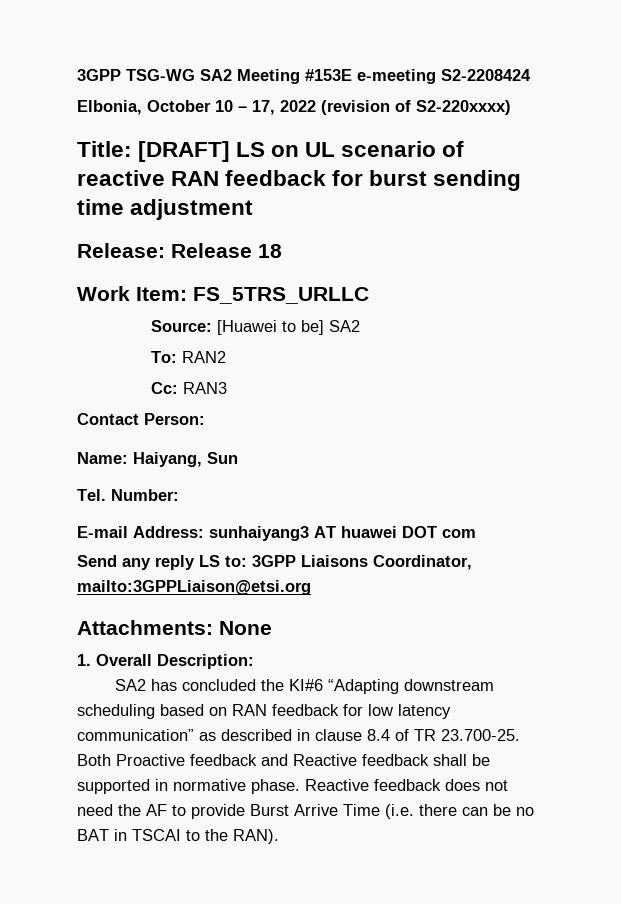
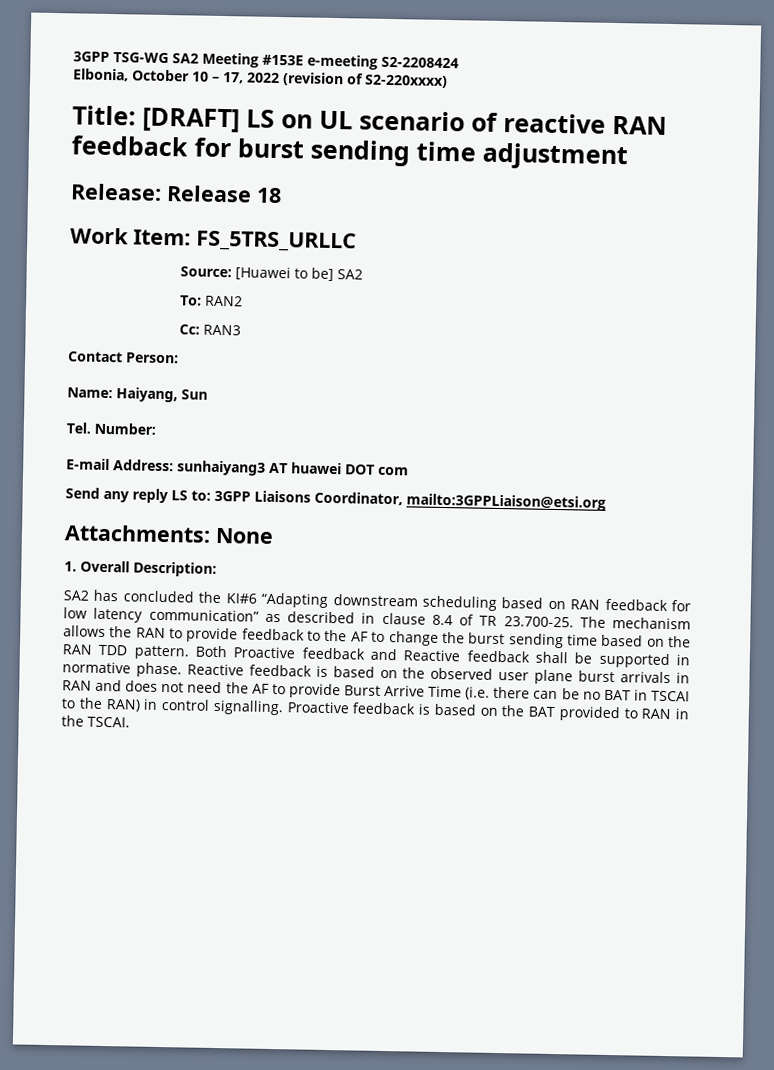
- SA2 has concluded the KI#6 “Adapting downstream scheduling based on RAN feedback for low latency communication” as described in clause 8.4 of TR 23.700-25. Both Proactive feedback and Reactive feedback shall be supported in normative phase.
+ SA2 has concluded the KI#6 “Adapting downstream scheduling based on RAN feedback for low latency communication” as described in clause 8.4 of TR 23.700-25. The mechanism allows the RAN to provide feedback to the AF to change the burst sending time based on the RAN TDD pattern. Both Proactive feedback and Reactive feedback shall be supported in normative phase.
- Reactive feedback does not need the AF to provide Burst Arrive Time (i.e. there can be no BAT in TSCAI to the RAN).
+ Reactive feedback is based on the observed user plane burst arrivals in RAN and does not need the AF to provide Burst Arrive Time (i.e. there can be no BAT in TSCAI to the RAN) in control signalling. Proactive feedback is based on the BAT provided to RAN in the TSCAI.

